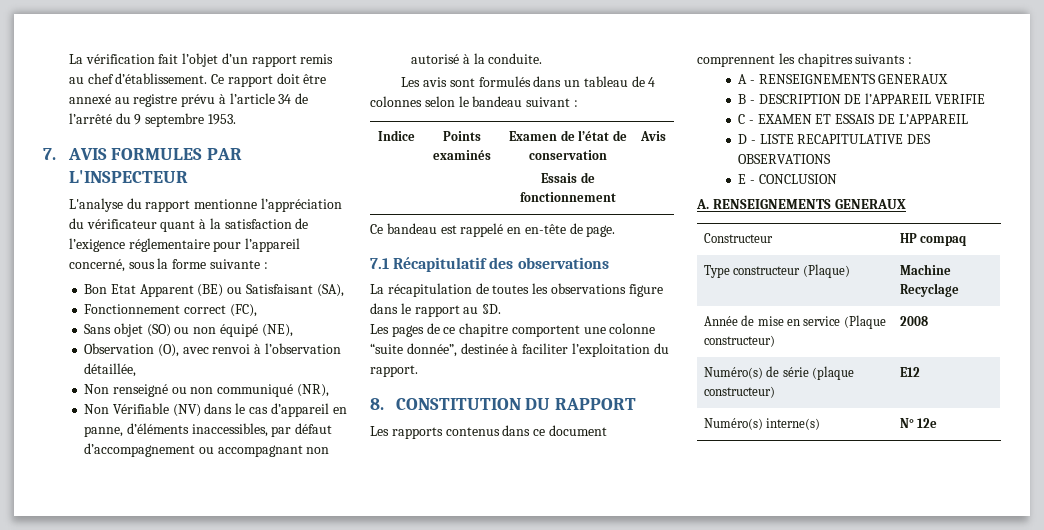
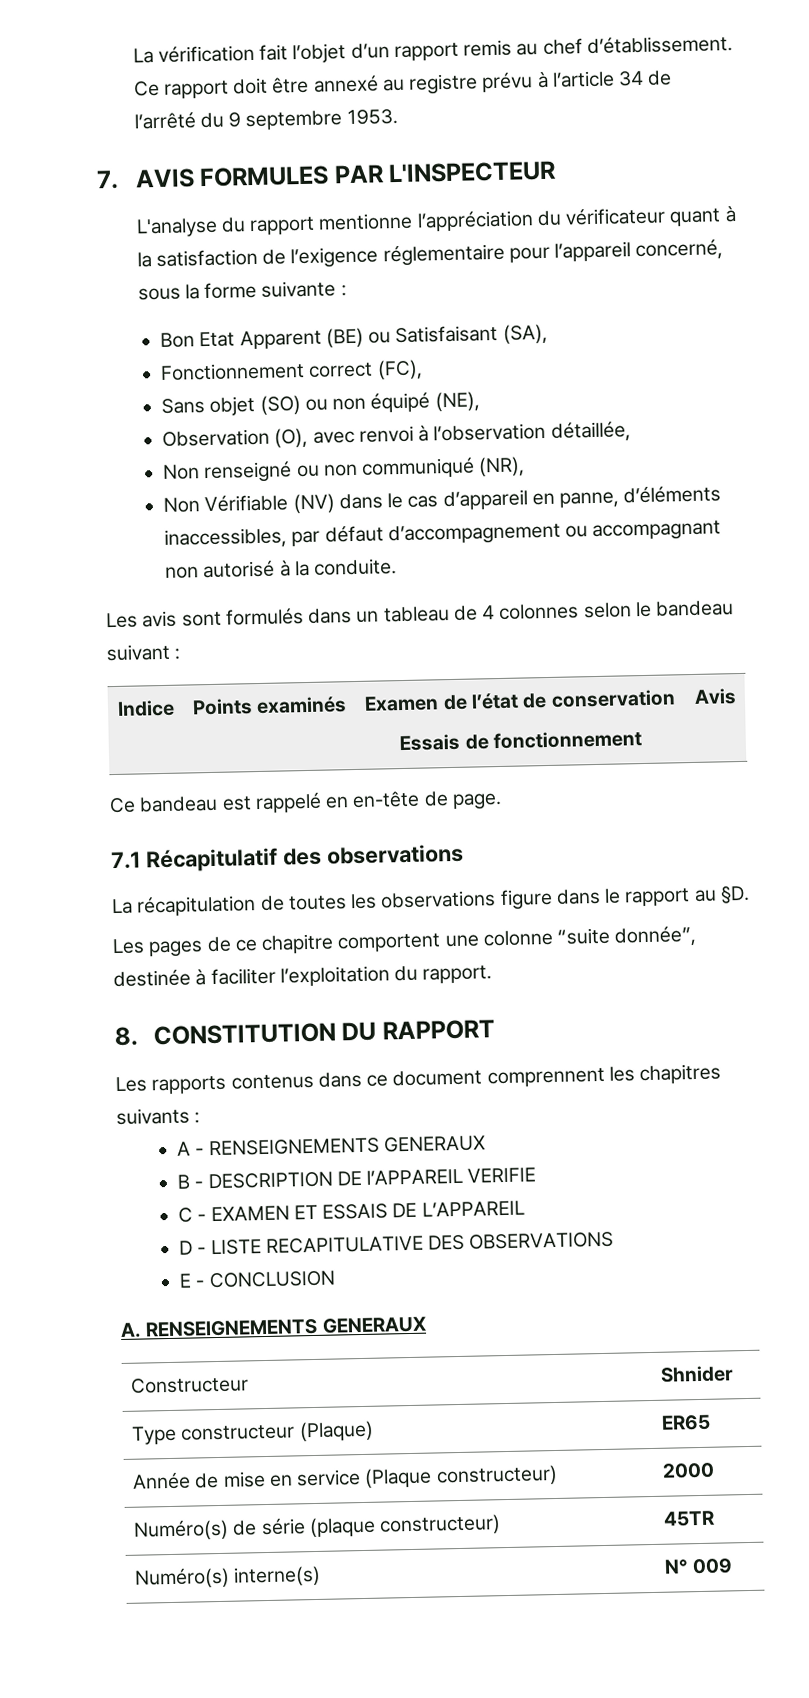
- Constructeur | HP compaq
+ Constructeur | Shnider
- Type constructeur (Plaque) | Machine Recyclage
+ Type constructeur (Plaque) | ER65
- Année de mise en service (Plaque constructeur) | 2008
+ Année de mise en service (Plaque constructeur) | 2000
- Numéro(s) de série (plaque constructeur) | E12
+ Numéro(s) de série (plaque constructeur) | 45TR
- Numéro(s) interne(s) | N° 12e
+ Numéro(s) interne(s) | N° 009

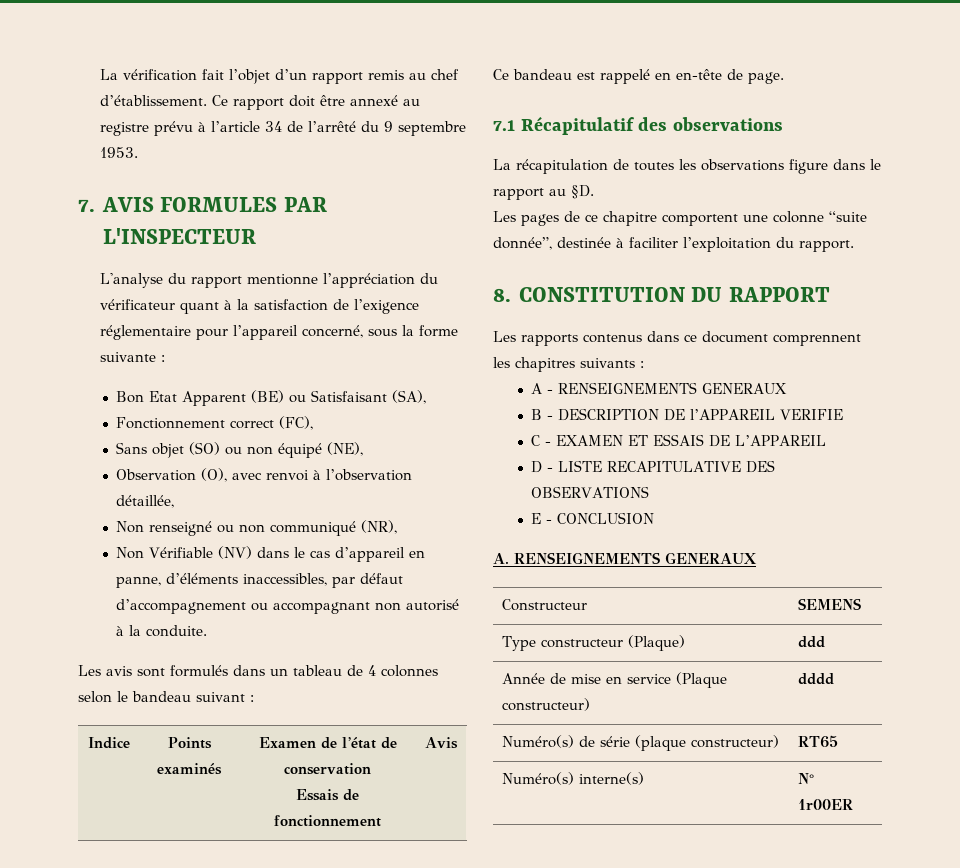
- Constructeur | Shnider
+ Constructeur | SEMENS
- Type constructeur (Plaque) | ER65
+ Type constructeur (Plaque) | ddd
- Année de mise en service (Plaque constructeur) | 2000
+ Année de mise en service (Plaque constructeur) | dddd
- Numéro(s) de série (plaque constructeur) | 45TR
+ Numéro(s) de série (plaque constructeur) | RT65
- Numéro(s) interne(s) | N° 009
+ Numéro(s) interne(s) | N° 1r00ER

